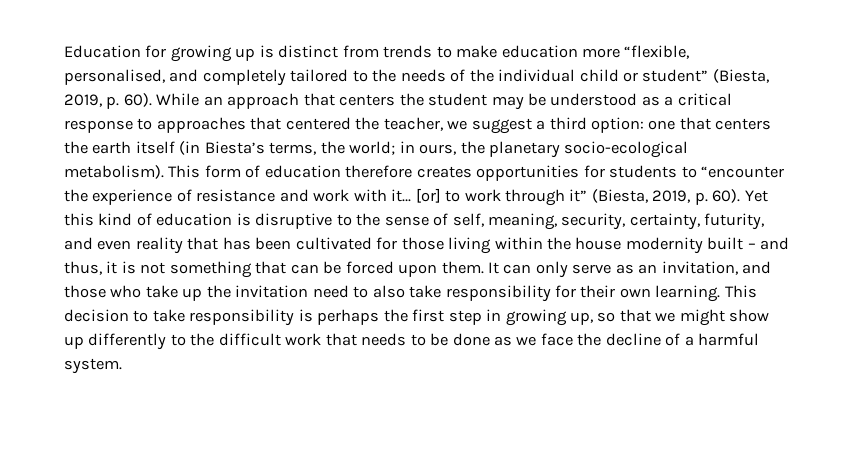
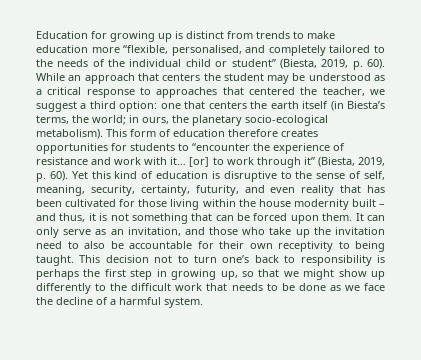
- It can only serve as an invitation, and those who take up the invitation need to also take responsibility for their own learning. This decision to take responsibility is perhaps the first step in growing up, so that we might show up differently to the difficult work that needs to be done as we face the decline of a harmful system.
+ It can only serve as an invitation, and those who take up the invitation need to also be accountable for their own receptivity to being taught. This decision not to turn one’s back to responsibility is perhaps the first step in growing up, so that we might show up differently to the difficult work that needs to be done as we face the decline of a harmful system.

